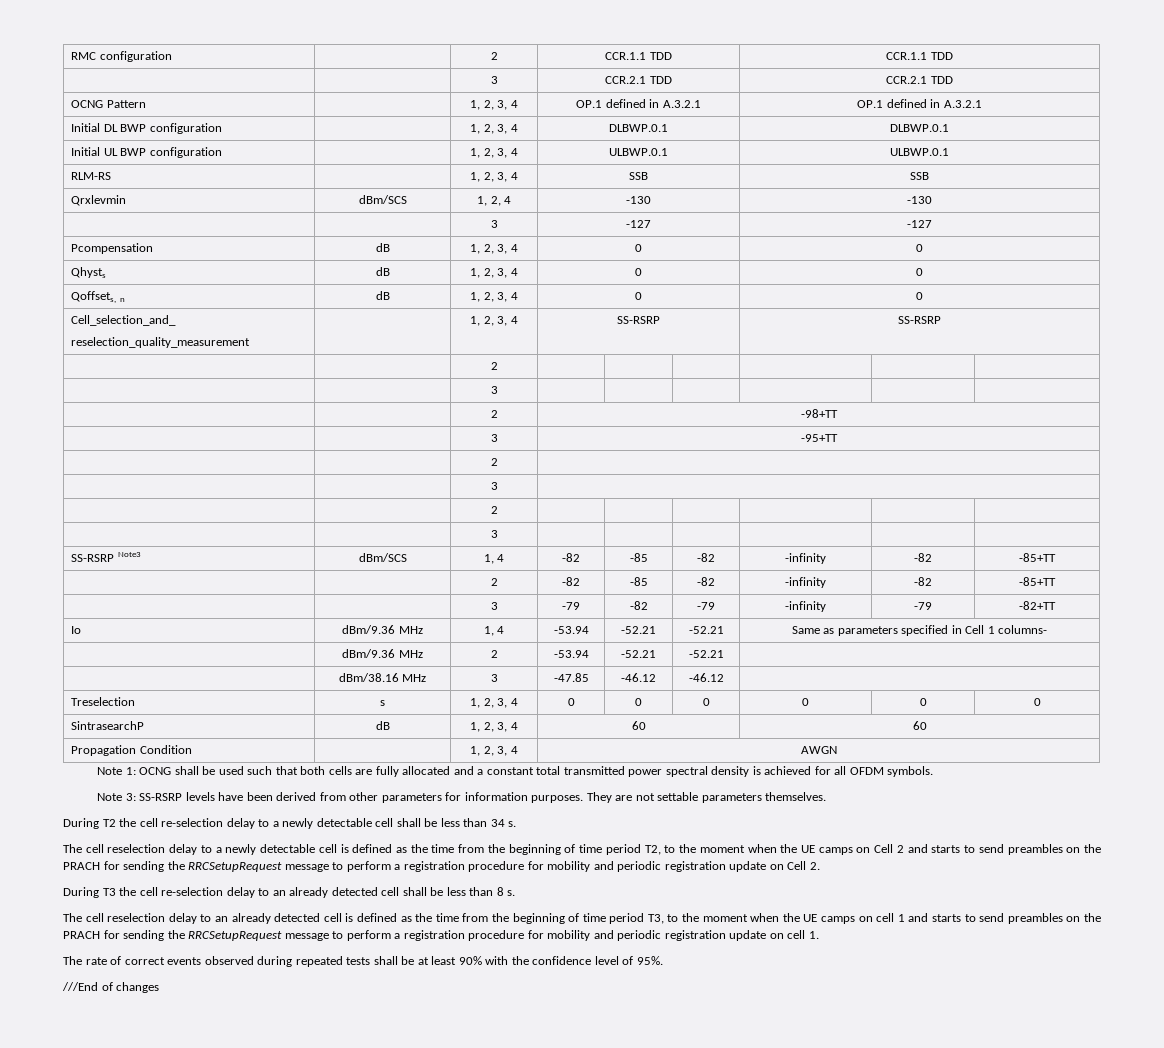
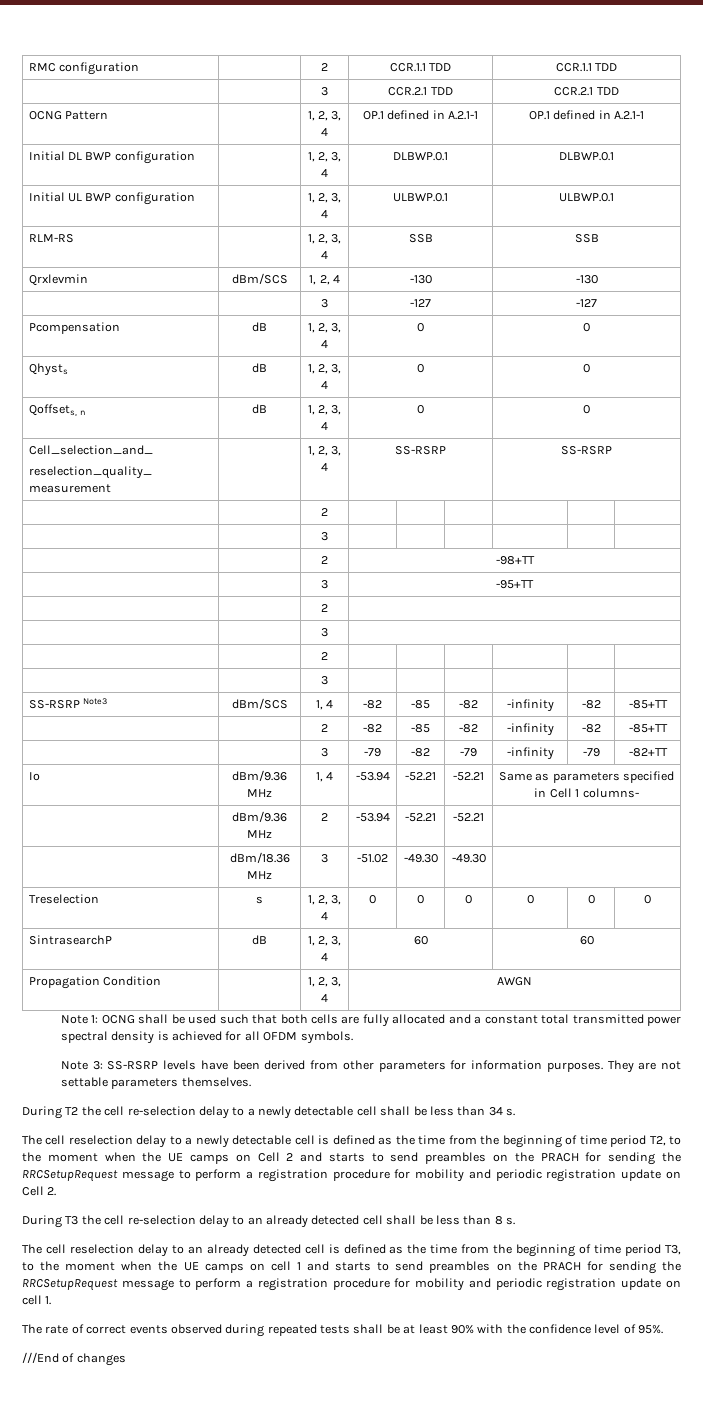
- OCNG Pattern | | 1, 2, 3, 4 | OP.1 defined in A.3.2.1 | OP.1 defined in A.3.2.1
+ OCNG Pattern | | 1, 2, 3, 4 | OP.1 defined in A.2.1-1 | OP.1 defined in A.2.1-1
- | dBm/38.16 MHz | 3 | -47.85 | -46.12 | -46.12 |
+ | dBm/18.36 MHz | 3 | -51.02 | -49.30 | -49.30 |

